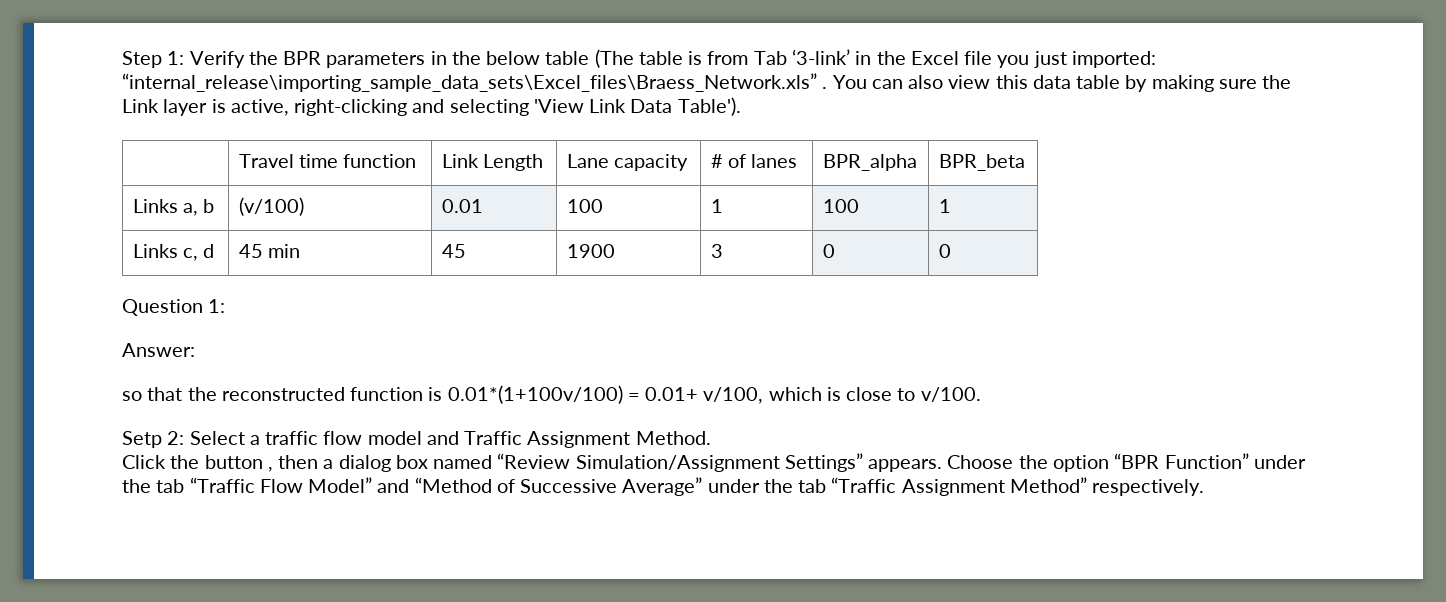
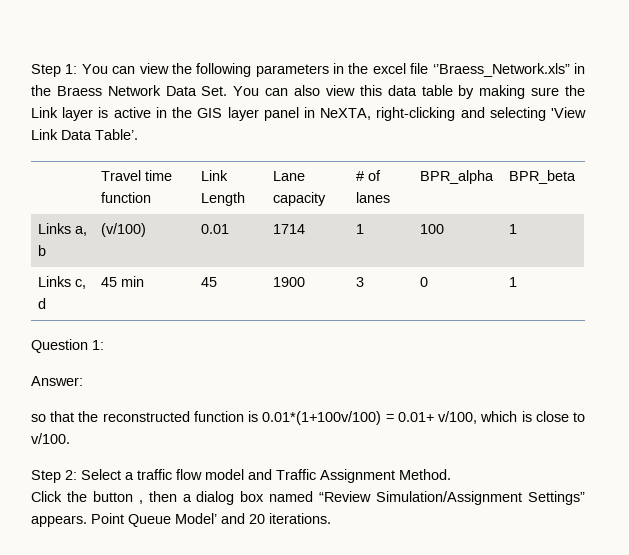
- Step 1: Verify the BPR parameters in the below table (The table is from Tab ‘3-link’ in the Excel file you just imported: “internal_release\importing_sample_data_sets\Excel_files\Braess_Network.xls” . You can also view this data table by making sure the Link layer is active, right-clicking and selecting 'View Link Data Table').
+ Step 1: You can view the following parameters in the excel file ‘’Braess_Network.xls” in the Braess Network Data Set. You can also view this data table by making sure the Link layer is active in the GIS layer panel in NeXTA, right-clicking and selecting 'View Link Data Table’.
- Links a, b | (v/100) | 0.01 | 100 | 1 | 100 | 1
+ Links a, b | (v/100) | 0.01 | 1714 | 1 | 100 | 1
- Links c, d | 45 min | 45 | 1900 | 3 | 0 | 0
+ Links c, d | 45 min | 45 | 1900 | 3 | 0 | 1
- Setp 2: Select a traffic flow model and Traffic Assignment Method.
+ Step 2: Select a traffic flow model and Traffic Assignment Method.
- Choose the option “BPR Function” under the tab “Traffic Flow Model” and “Method of Successive Average” under the tab “Traffic Assignment Method” respectively.
+ Point Queue Model’ and 20 iterations.

